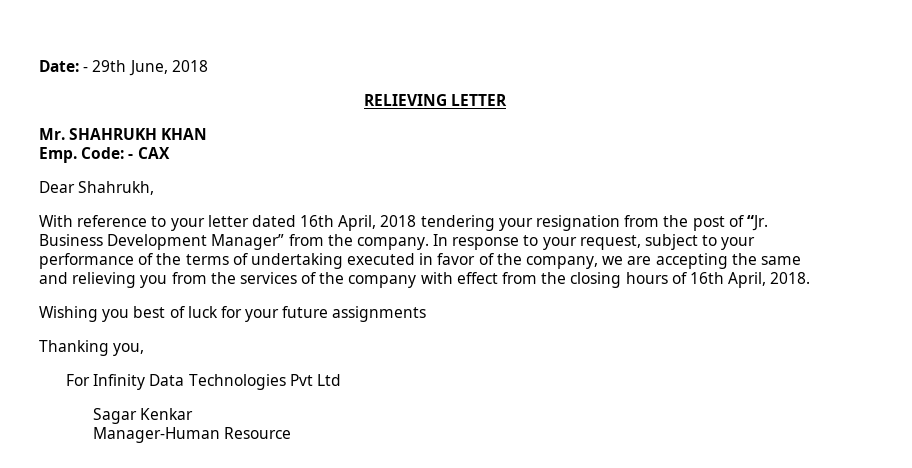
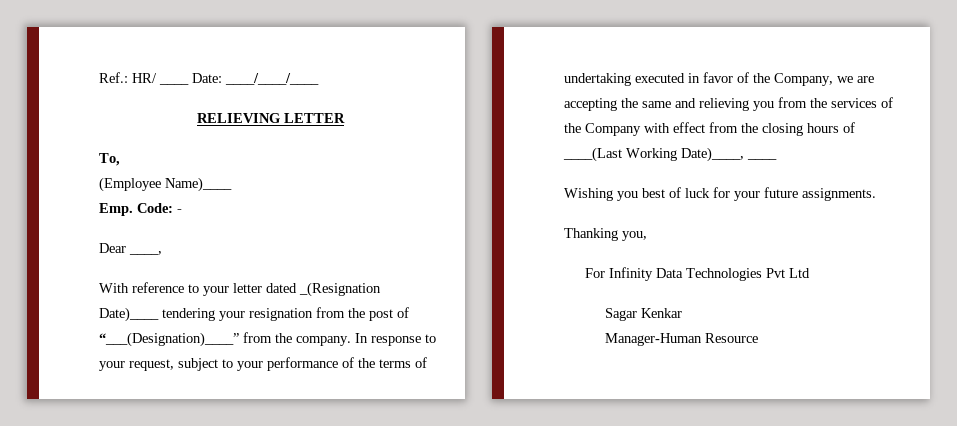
- Date: - 29th June, 2018
+ Ref.: HR/ ____ Date: ____/____/____
- Mr. SHAHRUKH KHAN
+ To,
+ (Employee Name)____
- Emp. Code: - CAX
+ Emp. Code: -
- Dear Shahrukh,
+ Dear ____,
- With reference to your letter dated 16th April, 2018 tendering your resignation from the post of “Jr. Business Development Manager” from the company.
+ With reference to your letter dated _(Resignation Date)____ tendering your resignation from the post of “___(Designation)____” from the company.
- In response to your request, subject to your performance of the terms of undertaking executed in favor of the company, we are accepting the same and relieving you from the services of the company with effect from the closing hours of 16th April, 2018.
+ In response to your request, subject to your performance of the terms of undertaking executed in favor of the Company, we are accepting the same and relieving you from the services of the Company with effect from the closing hours of ____(Last Working Date)____, ____
- Wishing you best of luck for your future assignments
+ Wishing you best of luck for your future assignments.

